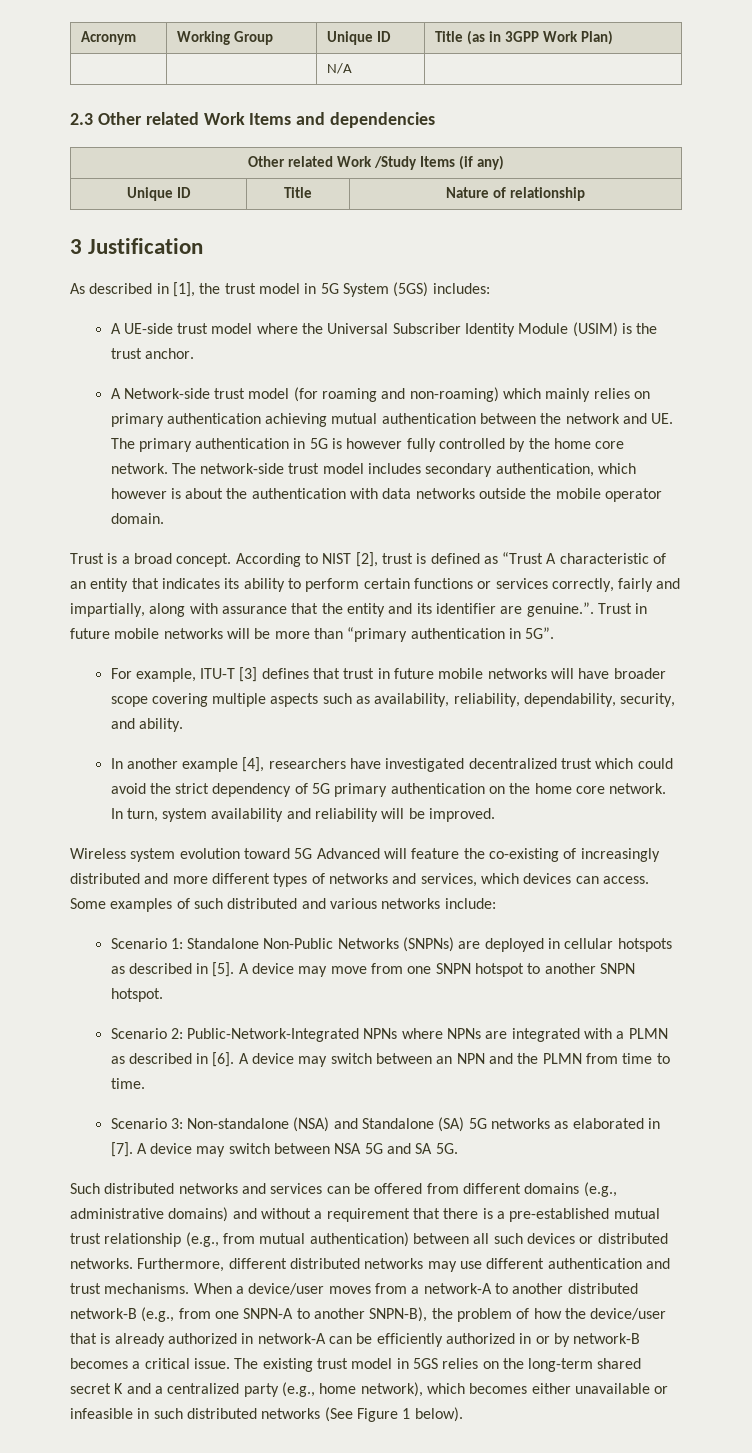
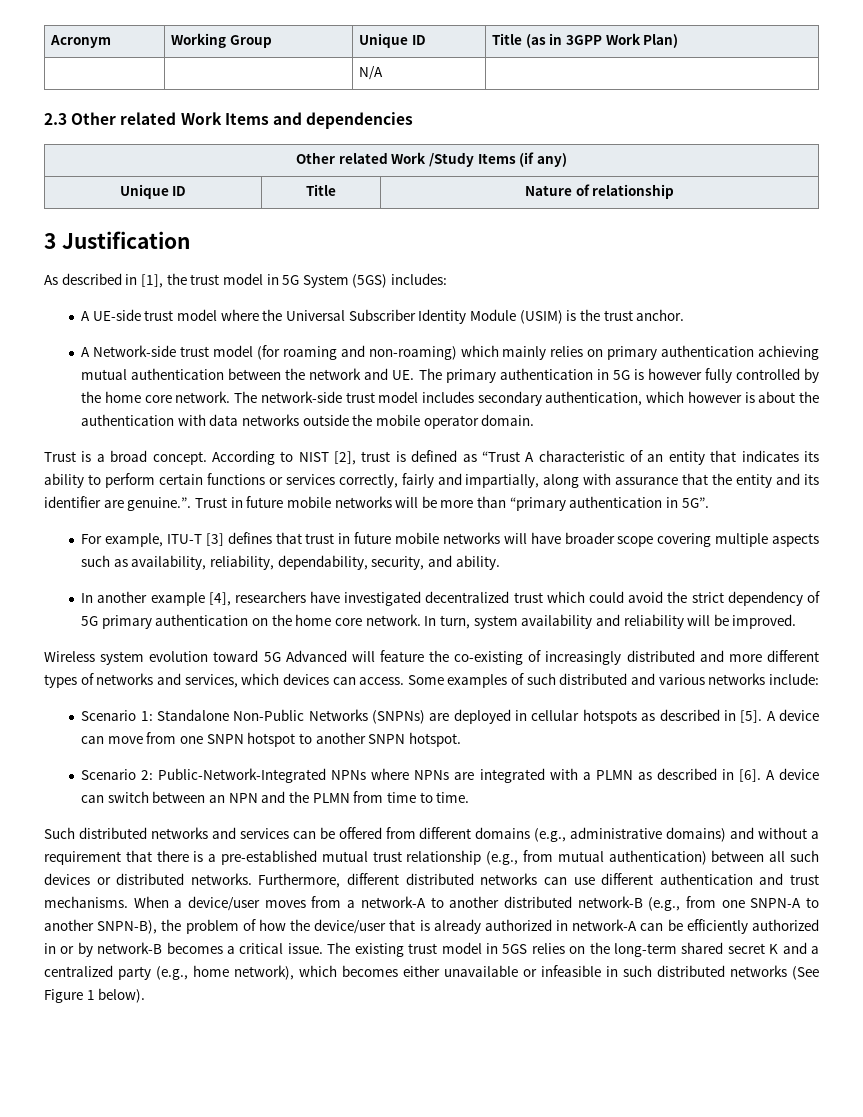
- A device may move from one SNPN hotspot to another SNPN hotspot.
+ A device can move from one SNPN hotspot to another SNPN hotspot.
- A device may switch between an NPN and the PLMN from time to time.
+ A device can switch between an NPN and the PLMN from time to time.
- Scenario 3: Non-standalone (NSA) and Standalone (SA) 5G networks as elaborated in [7]. A device may switch between NSA 5G and SA 5G.
- Furthermore, different distributed networks may use different authentication and trust mechanisms.
+ Furthermore, different distributed networks can use different authentication and trust mechanisms.

